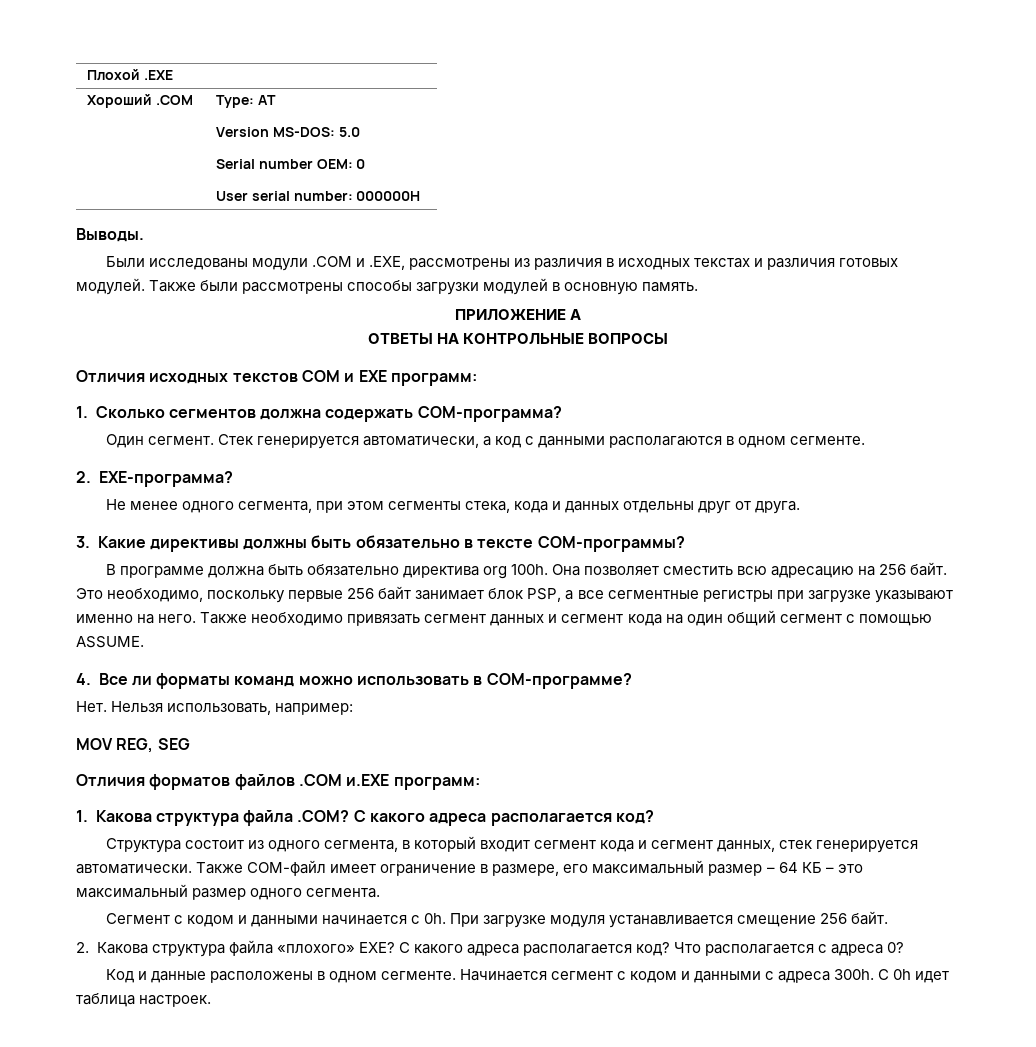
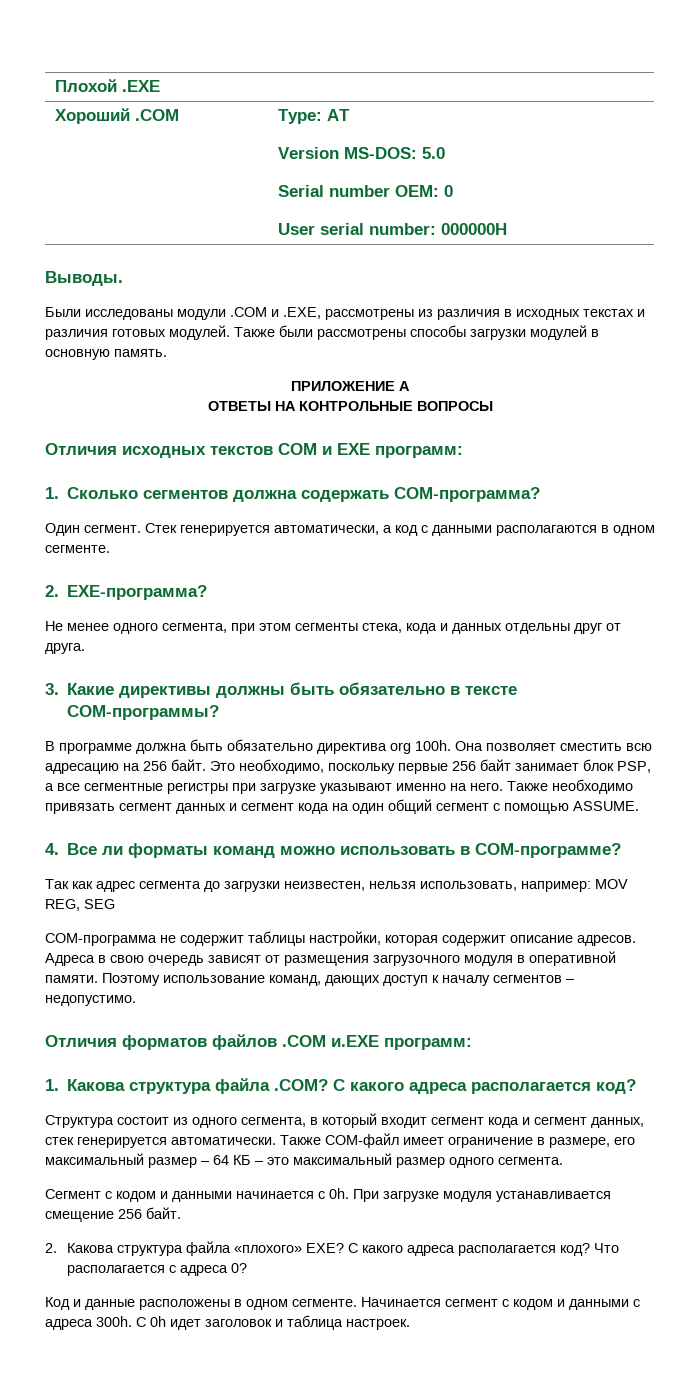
- Нет. Нельзя использовать, например:
- MOV REG, SEG
+ Так как адрес сегмента до загрузки неизвестен, нельзя использовать, например: MOV REG, SEG
+ COM-программа не содержит таблицы настройки, которая содержит описание адресов. Адреса в свою очередь зависят от размещения загрузочного модуля в оперативной памяти. Поэтому использование команд, дающих доступ к началу сегментов – недопустимо.
- С 0h идет таблица настроек.
+ С 0h идет заголовок и таблица настроек.

